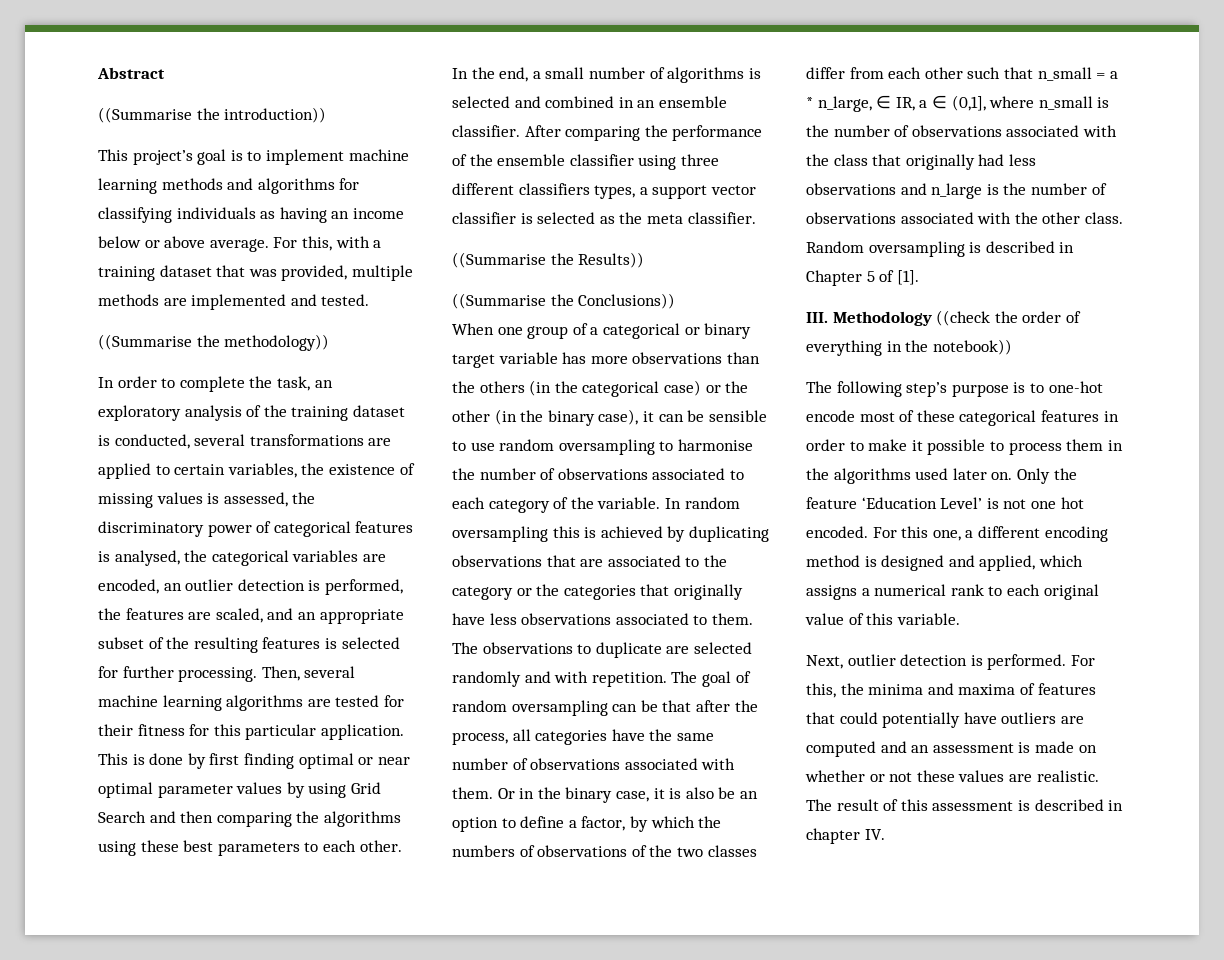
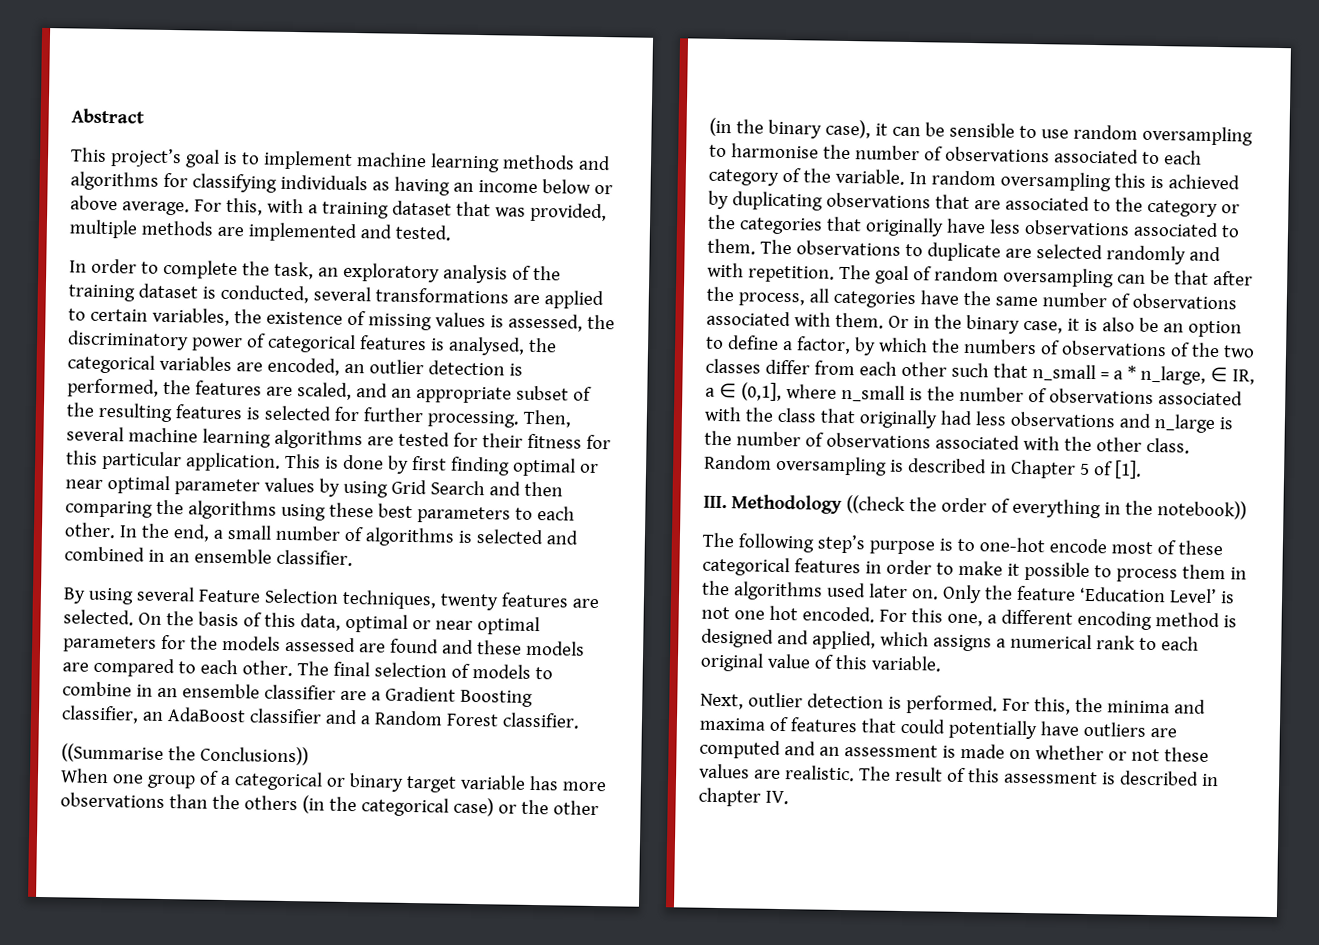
- ((Summarise the introduction))
- ((Summarise the methodology))
- In the end, a small number of algorithms is selected and combined in an ensemble classifier. After comparing the performance of the ensemble classifier using three different classifiers types, a support vector classifier is selected as the meta classifier.
- ((Summarise the Results))
+ In the end, a small number of algorithms is selected and combined in an ensemble classifier.
+ By using several Feature Selection techniques, twenty features are selected. On the basis of this data, optimal or near optimal parameters for the models assessed are found and these models are compared to each other. The final selection of models to combine in an ensemble classifier are a Gradient Boosting classifier, an AdaBoost classifier and a Random Forest classifier.

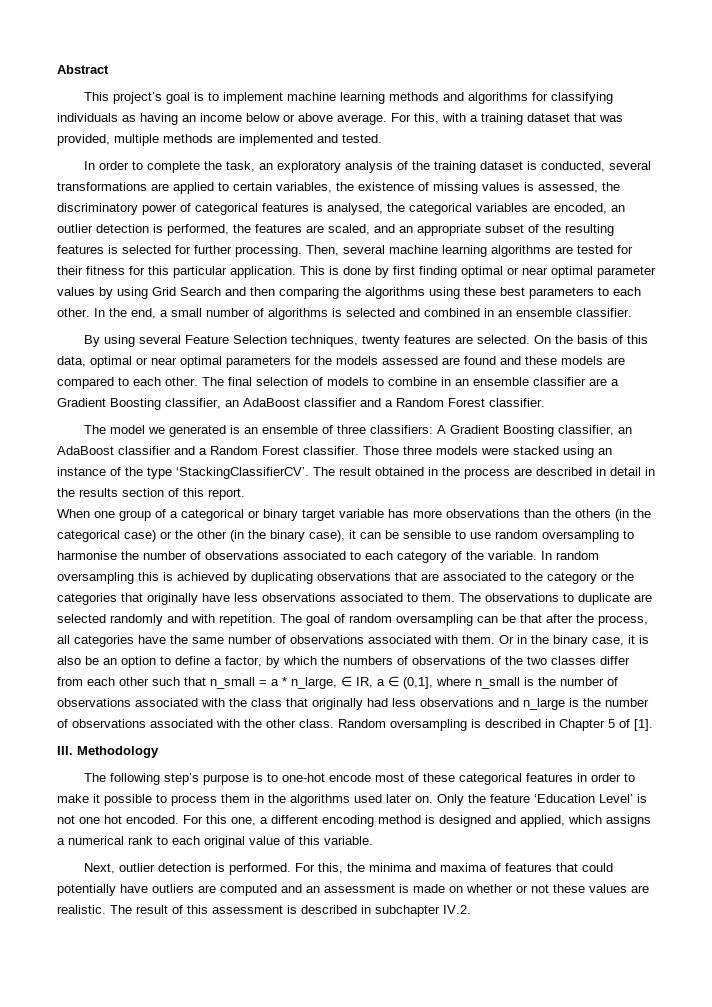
- ((Summarise the Conclusions))
+ The model we generated is an ensemble of three classifiers: A Gradient Boosting classifier, an AdaBoost classifier and a Random Forest classifier. Those three models were stacked using an instance of the type ‘StackingClassifierCV’. The result obtained in the process are described in detail in the results section of this report.
- III. Methodology ((check the order of everything in the notebook))
+ III. Methodology
- The result of this assessment is described in chapter IV.
+ The result of this assessment is described in subchapter IV.2.

